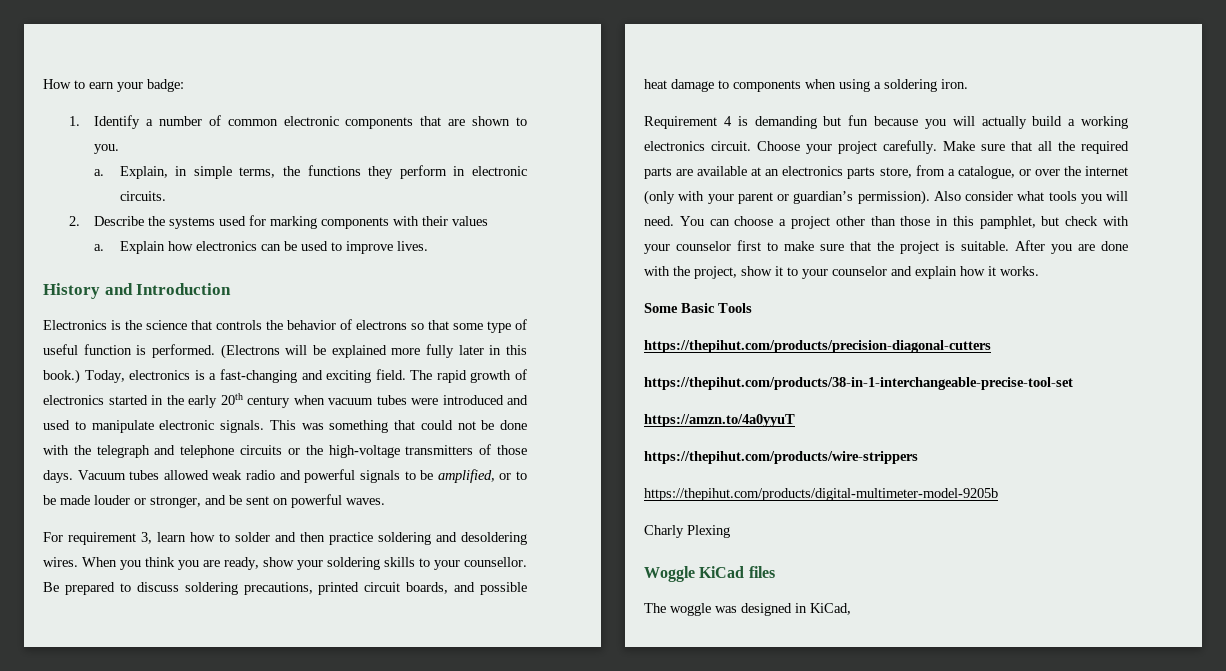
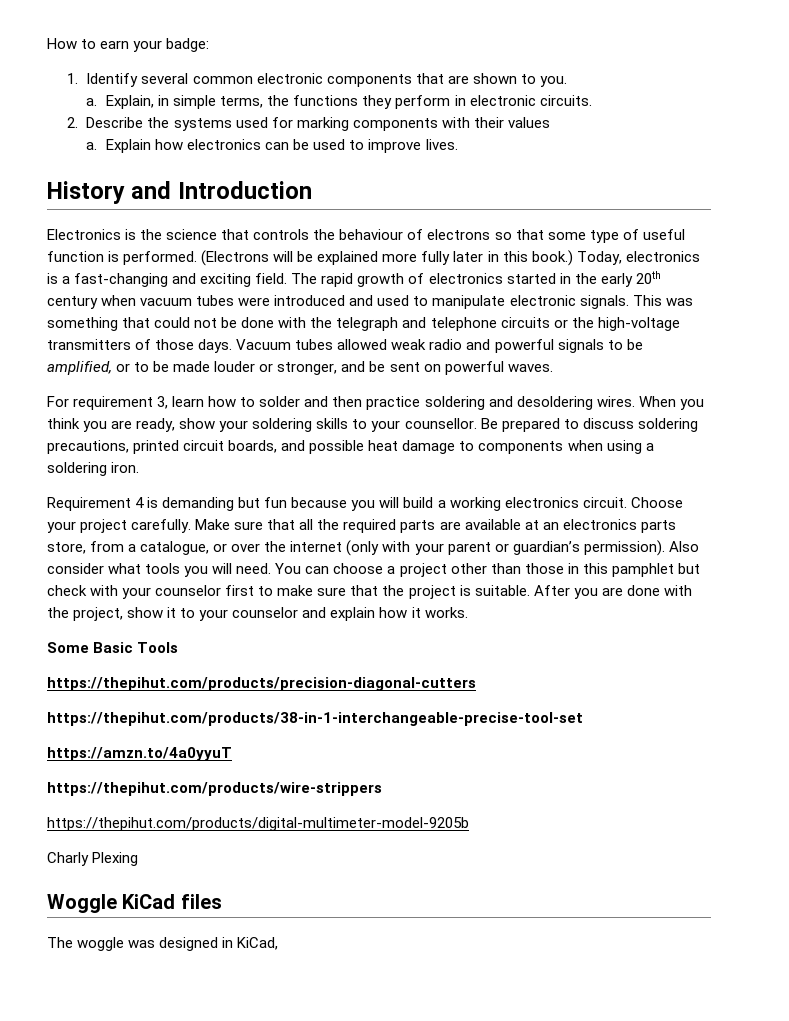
- 1. Identify a number of common electronic components that are shown to you.
+ 1. Identify several common electronic components that are shown to you.
- Electronics is the science that controls the behavior of electrons so that some type of useful function is performed.
+ Electronics is the science that controls the behaviour of electrons so that some type of useful function is performed.
- Requirement 4 is demanding but fun because you will actually build a working electronics circuit.
+ Requirement 4 is demanding but fun because you will build a working electronics circuit.
- You can choose a project other than those in this pamphlet, but check with your counselor first to make sure that the project is suitable.
+ You can choose a project other than those in this pamphlet but check with your counselor first to make sure that the project is suitable.

